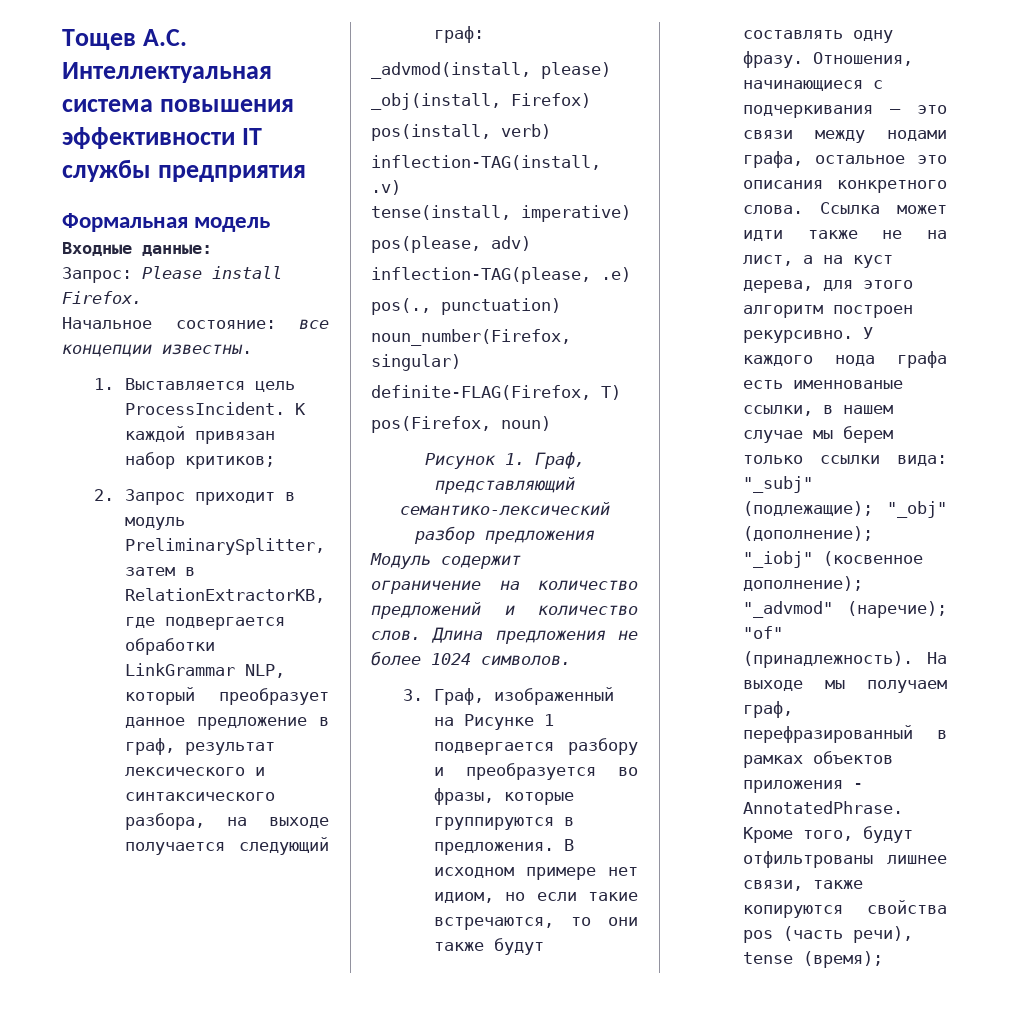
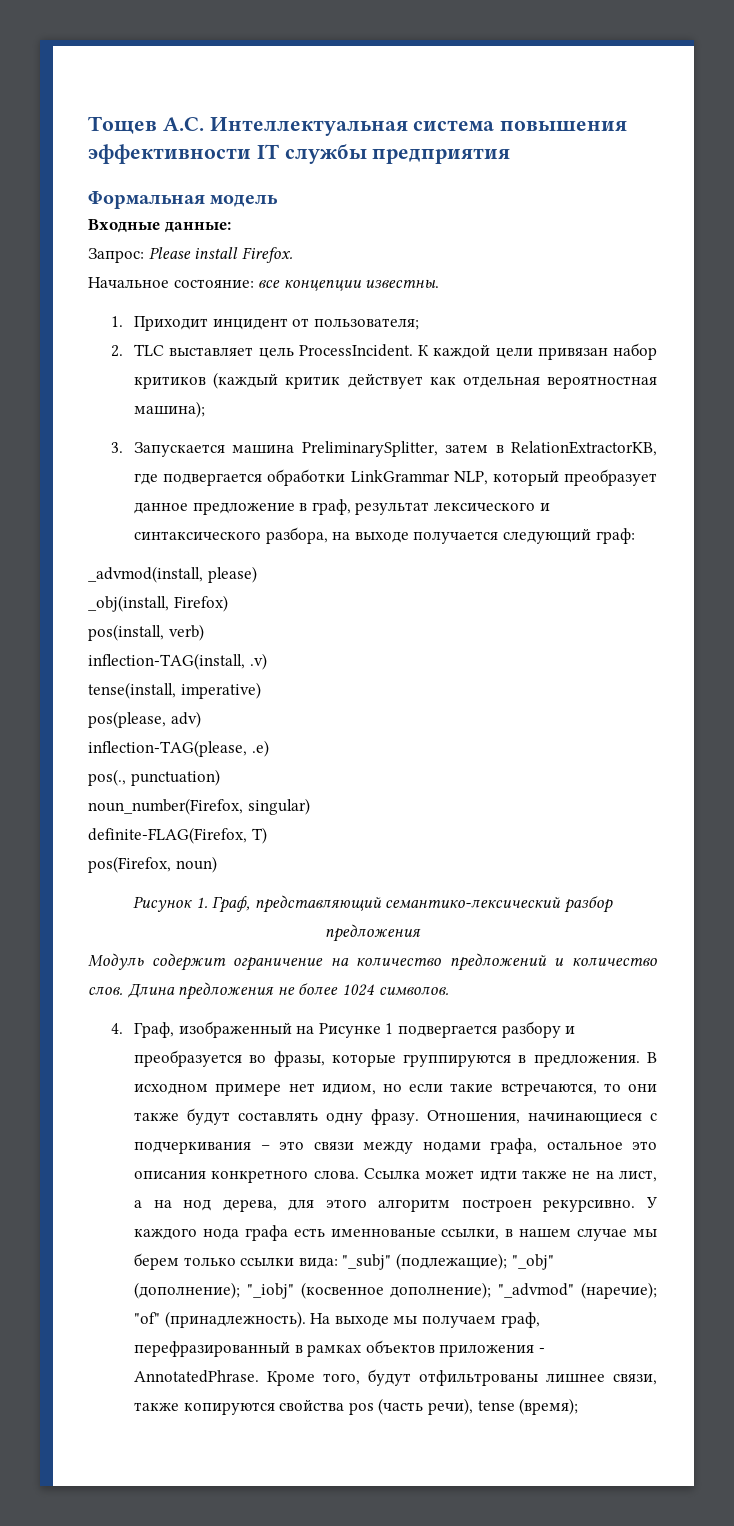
- 1. Выставляется цель ProcessIncident.
+ 1. Приходит инцидент от пользователя;
+ 2. TLC выставляет цель ProcessIncident.
- К каждой привязан набор критиков;
- 2. Запрос приходит в модуль PreliminarySplitter, затем в RelationExtractorKB, где подвергается обработки LinkGrammar NLP, который преобразует данное предложение в граф, результат лексического и синтаксического разбора, на выходе получается следующий граф:
+ К каждой цели привязан набор критиков (каждый критик действует как отдельная вероятностная машина);
+ 3. Запускается машина PreliminarySplitter, затем в RelationExtractorKB, где подвергается обработки LinkGrammar NLP, который преобразует данное предложение в граф, результат лексического и синтаксического разбора, на выходе получается следующий граф:
- 3. Граф, изображенный на Рисунке 1 подвергается разбору и преобразуется во фразы, которые группируются в предложения.
+ 4. Граф, изображенный на Рисунке 1 подвергается разбору и преобразуется во фразы, которые группируются в предложения.
- Ссылка может идти также не на лист, а на куст дерева, для этого алгоритм построен рекурсивно.
+ Ссылка может идти также не на лист, а на нод дерева, для этого алгоритм построен рекурсивно.

